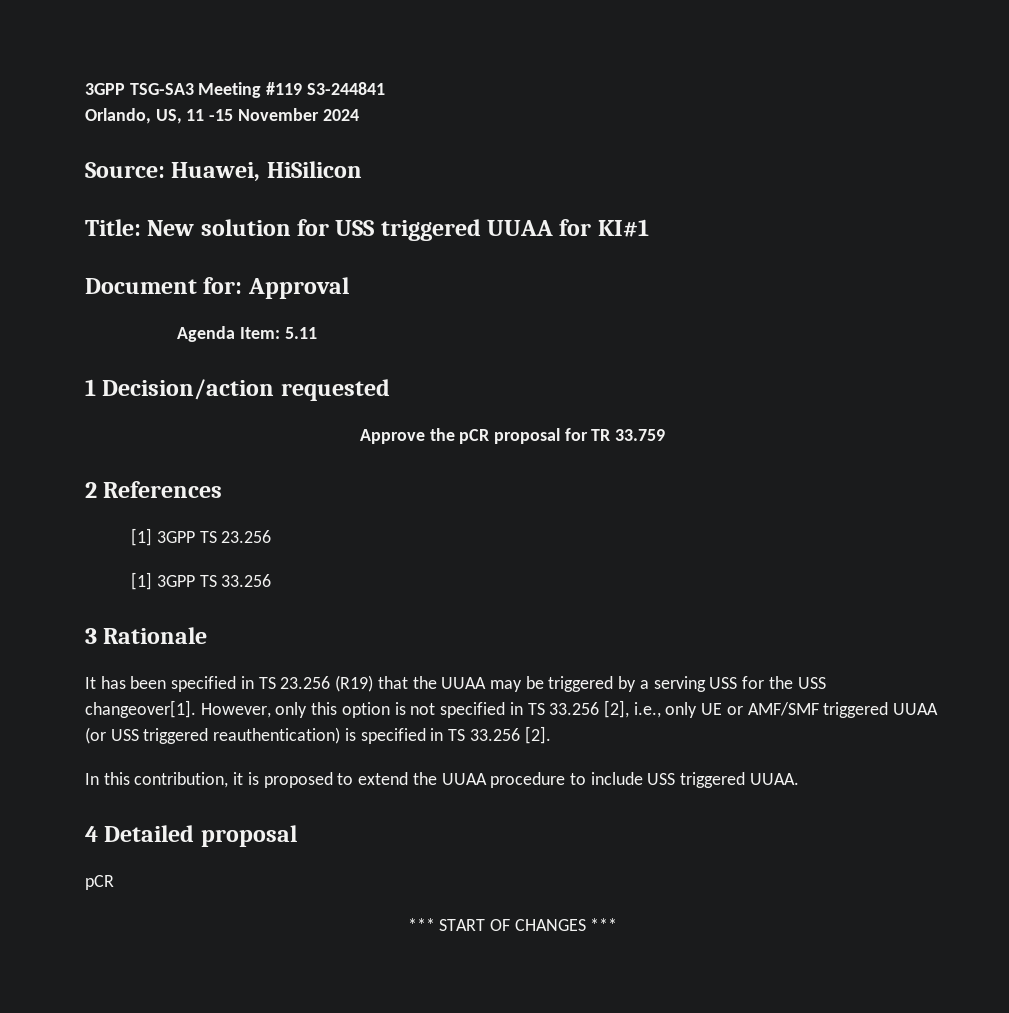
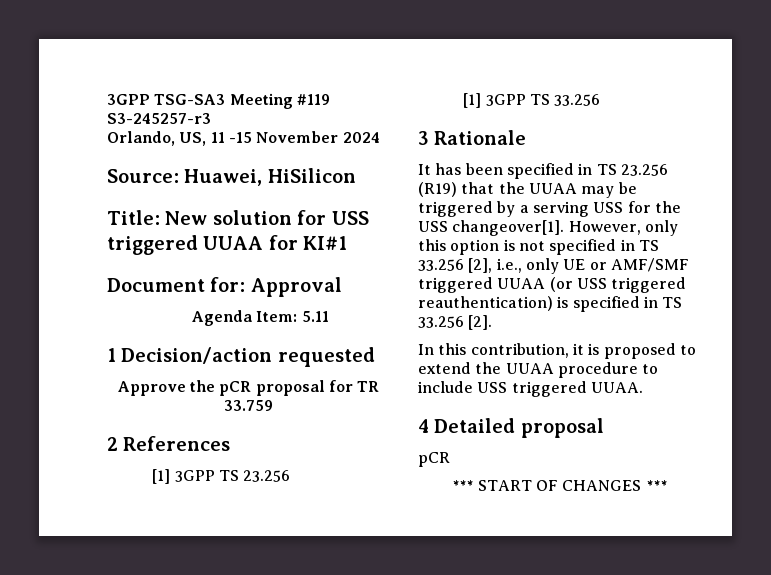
- 3GPP TSG-SA3 Meeting #119 S3-244841
+ 3GPP TSG-SA3 Meeting #119 S3-245257-r3

